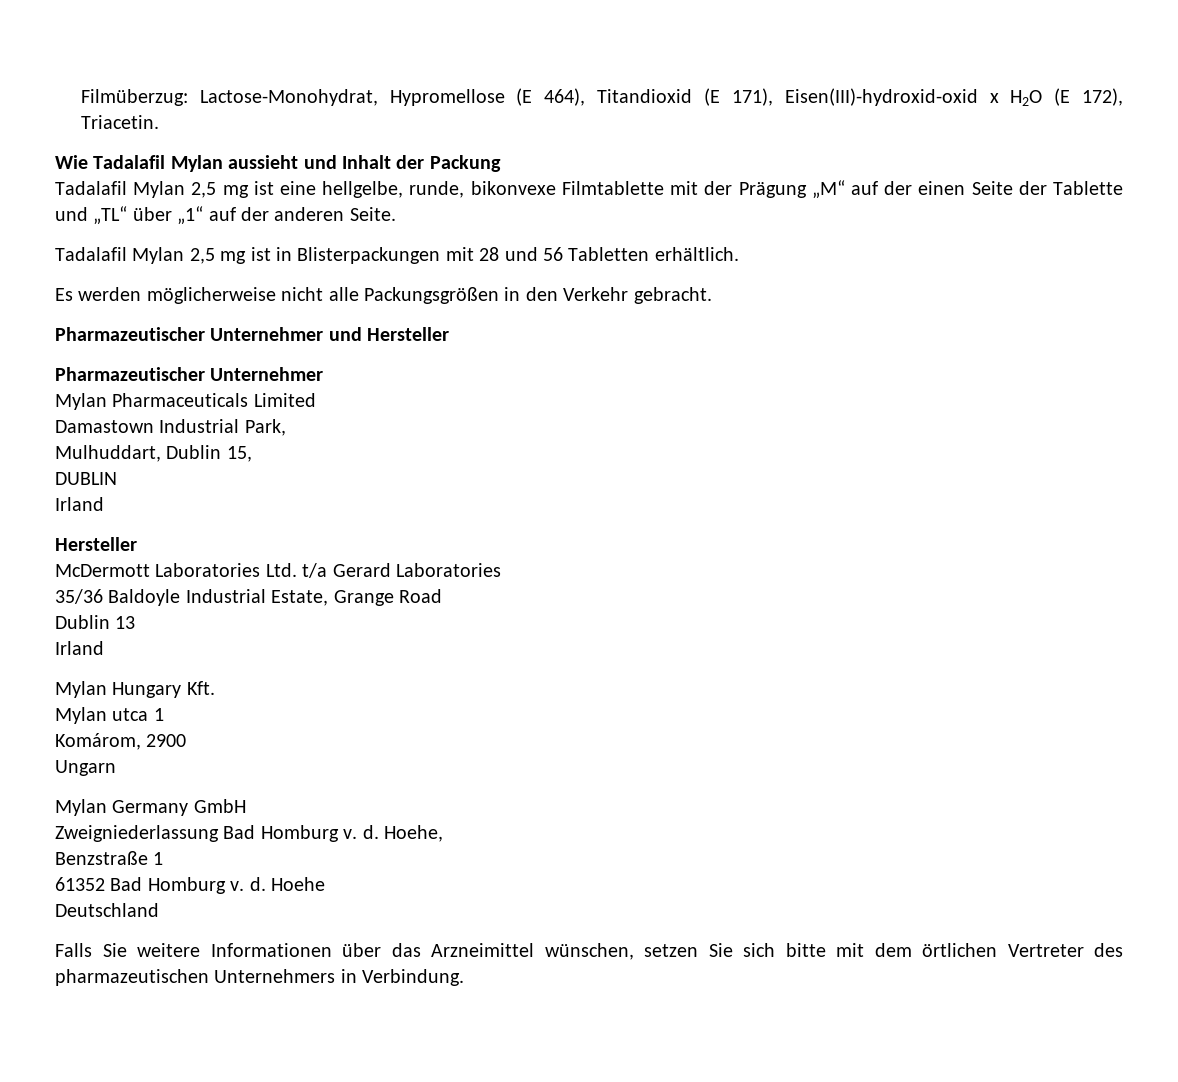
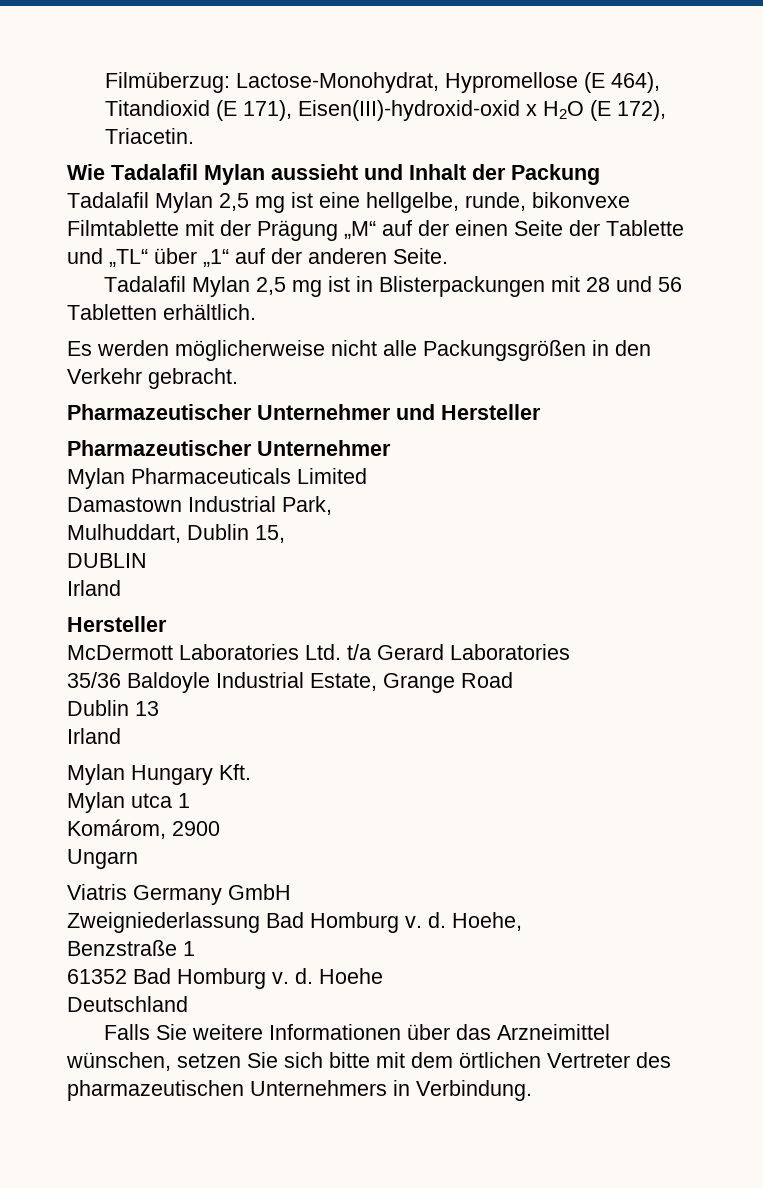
- Mylan Germany GmbH
+ Viatris Germany GmbH

